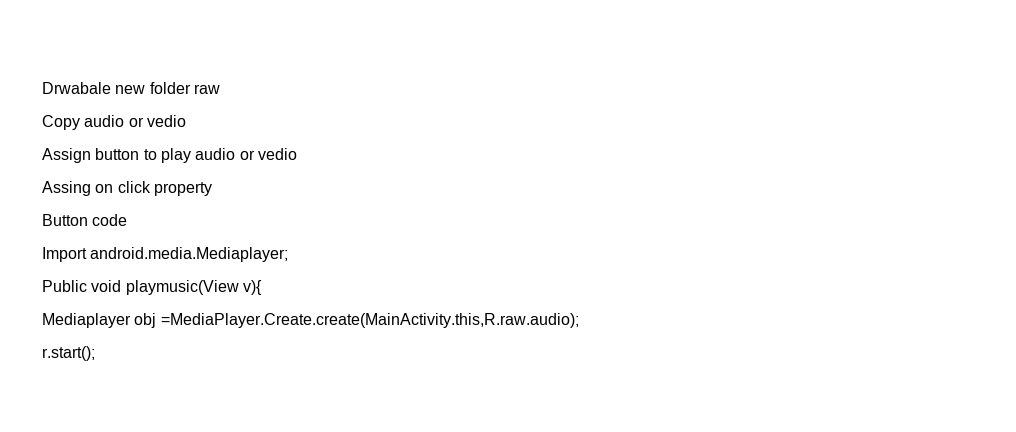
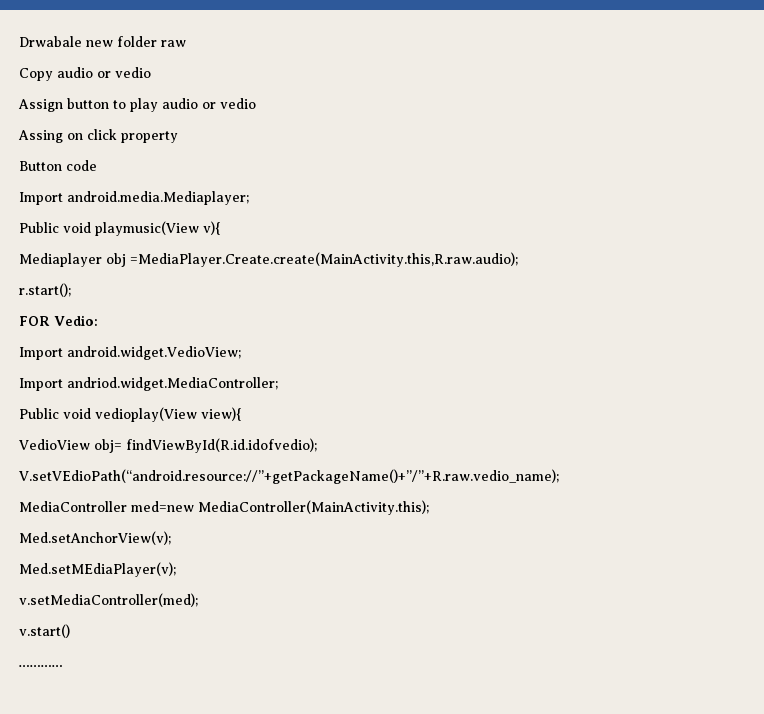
+ FOR Vedio:
+ Import android.widget.VedioView;
+ Import andriod.widget.MediaController;
+ Public void vedioplay(View view){
+ VedioView obj= findViewById(R.id.idofvedio);
+ V.setVEdioPath(“android.resource://”+getPackageName()+”/”+R.raw.vedio_name);
+ MediaController med=new MediaController(MainActivity.this);
+ Med.setAnchorView(v);
+ Med.setMEdiaPlayer(v);
+ v.setMediaController(med);
+ v.start()
+ …………

